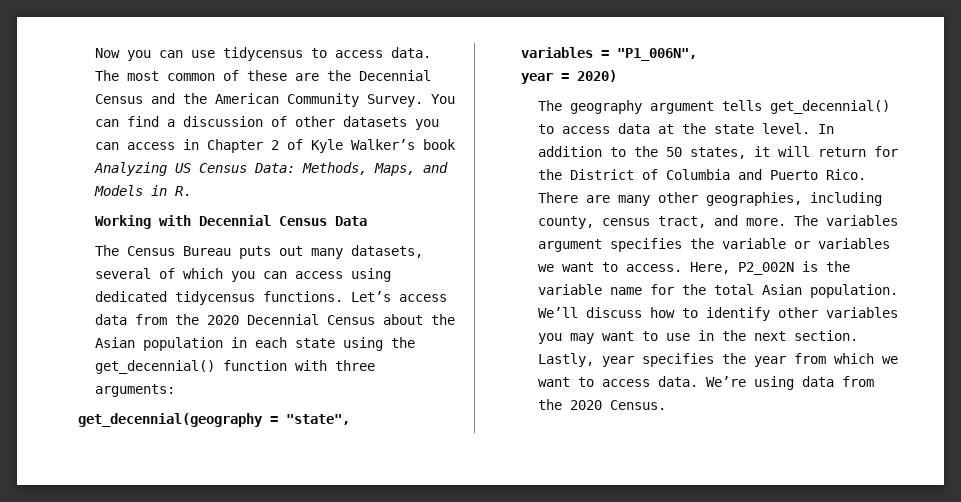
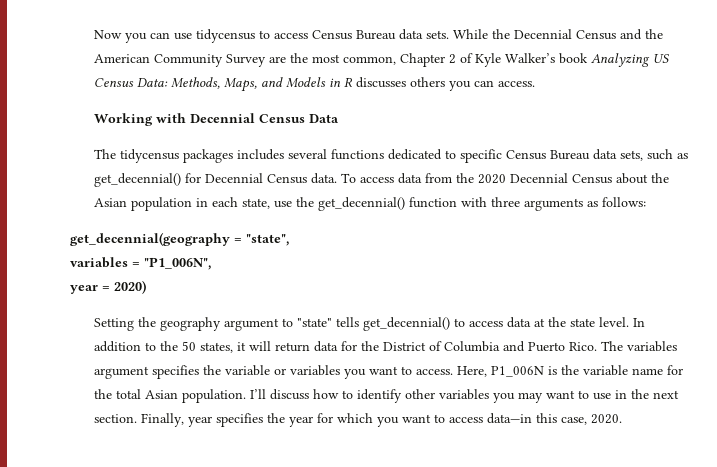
- Now you can use tidycensus to access data. The most common of these are the Decennial Census and the American Community Survey. You can find a discussion of other datasets you can access in Chapter 2 of Kyle Walker’s book Analyzing US Census Data: Methods, Maps, and Models in R.
+ Now you can use tidycensus to access Census Bureau data sets. While the Decennial Census and the American Community Survey are the most common, Chapter 2 of Kyle Walker’s book Analyzing US Census Data: Methods, Maps, and Models in R discusses others you can access.
- The Census Bureau puts out many datasets, several of which you can access using dedicated tidycensus functions. Let’s access data from the 2020 Decennial Census about the Asian population in each state using the get_decennial() function with three arguments:
+ The tidycensus packages includes several functions dedicated to specific Census Bureau data sets, such as get_decennial() for Decennial Census data. To access data from the 2020 Decennial Census about the Asian population in each state, use the get_decennial() function with three arguments as follows:
- The geography argument tells get_decennial() to access data at the state level.
+ Setting the geography argument to "state" tells get_decennial() to access data at the state level.
- In addition to the 50 states, it will return for the District of Columbia and Puerto Rico.
+ In addition to the 50 states, it will return data for the District of Columbia and Puerto Rico.
- There are many other geographies, including county, census tract, and more.
- The variables argument specifies the variable or variables we want to access.
+ The variables argument specifies the variable or variables you want to access.
- Here, P2_002N is the variable name for the total Asian population.
+ Here, P1_006N is the variable name for the total Asian population.
- We’ll discuss how to identify other variables you may want to use in the next section.
+ I’ll discuss how to identify other variables you may want to use in the next section.
- Lastly, year specifies the year from which we want to access data. We’re using data from the 2020 Census.
+ Finally, year specifies the year for which you want to access data—in this case, 2020.

